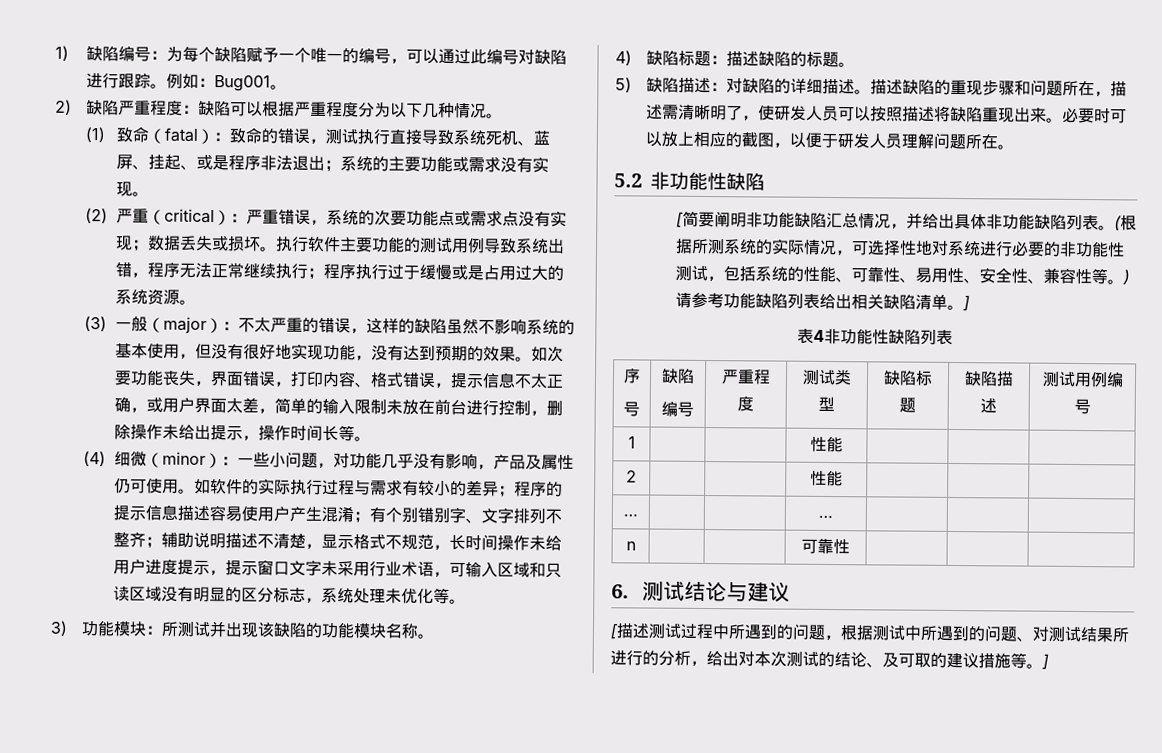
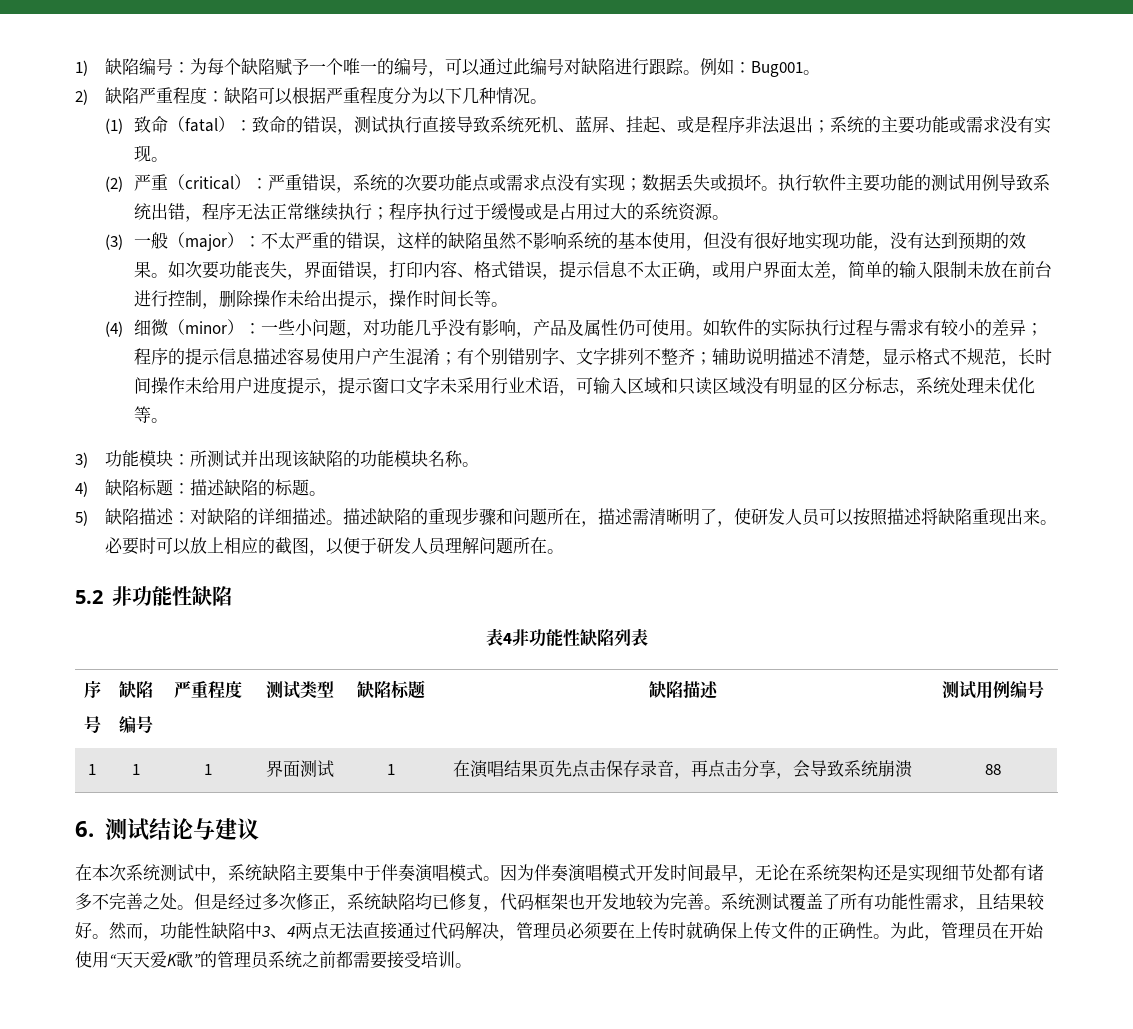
- [简要阐明非功能缺陷汇总情况，并给出具体非功能缺陷列表。(根据所测系统的实际情况，可选择性地对系统进行必要的非功能性测试，包括系统的性能、可靠性、易用性、安全性、兼容性等。)请参考功能缺陷列表给出相关缺陷清单。]
- 1 | | | 性能 | | |
- 2 | | | 性能 | | |
- … | | | … | | |
- n | | | 可靠性 | | |
+ 1 | 1 | 1 | 界面测试 | 1 | 在演唱结果页先点击保存录音，再点击分享，会导致系统崩溃 | 88
- [描述测试过程中所遇到的问题，根据测试中所遇到的问题、对测试结果所进行的分析，给出对本次测试的结论、及可取的建议措施等。]
+ 在本次系统测试中，系统缺陷主要集中于伴奏演唱模式。因为伴奏演唱模式开发时间最早，无论在系统架构还是实现细节处都有诸多不完善之处。但是经过多次修正，系统缺陷均已修复，代码框架也开发地较为完善。系统测试覆盖了所有功能性需求，且结果较好。然而，功能性缺陷中3、4两点无法直接通过代码解决，管理员必须要在上传时就确保上传文件的正确性。为此，管理员在开始使用“天天爱K歌”的管理员系统之前都需要接受培训。

